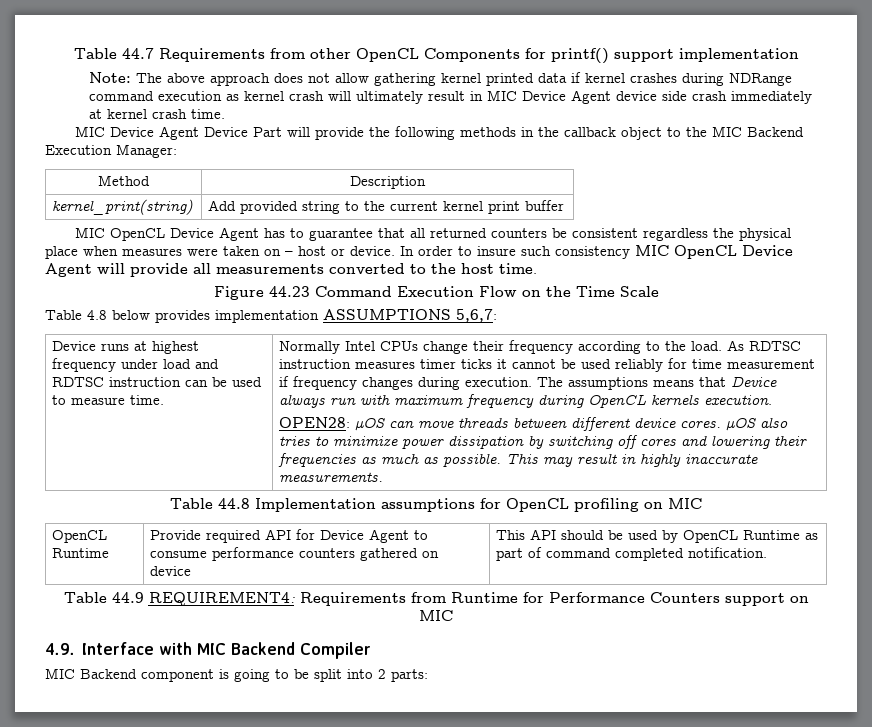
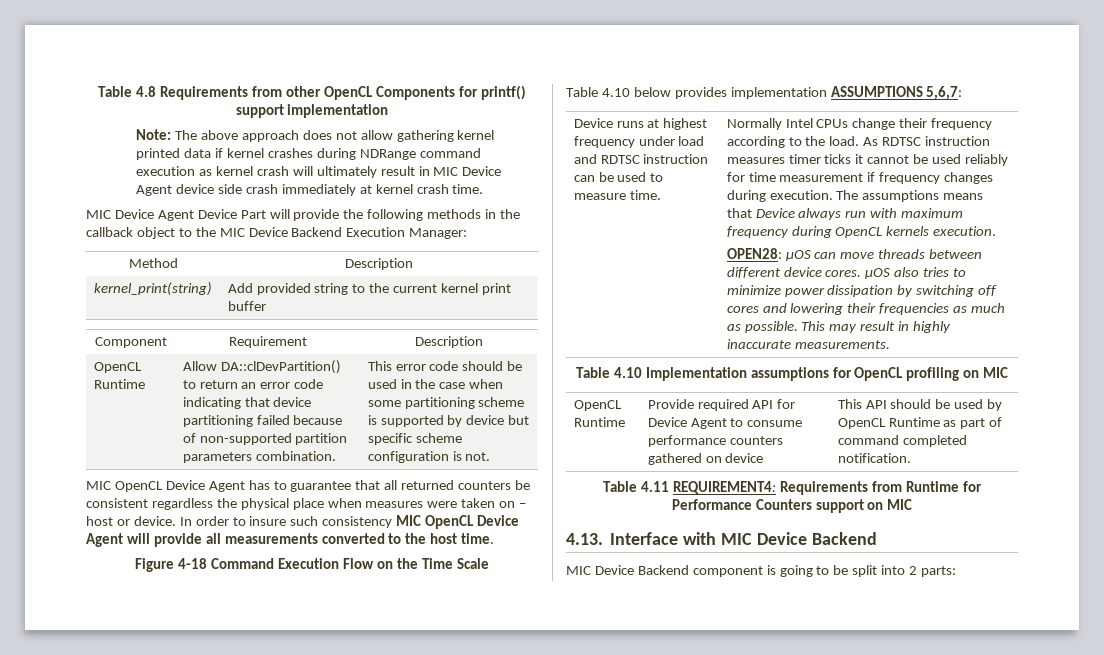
- Table 44.7 Requirements from other OpenCL Components for printf() support implementation
+ Table 4.8 Requirements from other OpenCL Components for printf() support implementation
- MIC Device Agent Device Part will provide the following methods in the callback object to the MIC Backend Execution Manager:
+ MIC Device Agent Device Part will provide the following methods in the callback object to the MIC Device Backend Execution Manager:
+ Component | Requirement | Description
+ OpenCL Runtime | Allow DA::clDevPartition() to return an error code indicating that device partitioning failed because of non-supported partition parameters combination. | This error code should be used in the case when some partitioning scheme is supported by device but specific scheme configuration is not.
- Figure 44.23 Command Execution Flow on the Time Scale
+ Figure 4-18 Command Execution Flow on the Time Scale
- Table 4.8 below provides implementation ASSUMPTIONS 5,6,7:
+ Table 4.10 below provides implementation ASSUMPTIONS 5,6,7:
- Table 44.8 Implementation assumptions for OpenCL profiling on MIC
+ Table 4.10 Implementation assumptions for OpenCL profiling on MIC
- Table 44.9 REQUIREMENT4: Requirements from Runtime for Performance Counters support on MIC
+ Table 4.11 REQUIREMENT4: Requirements from Runtime for Performance Counters support on MIC
- 4.9. Interface with MIC Backend Compiler
- MIC Backend component is going to be split into 2 parts:
+ 4.13. Interface with MIC Device Backend
+ MIC Device Backend component is going to be split into 2 parts:

